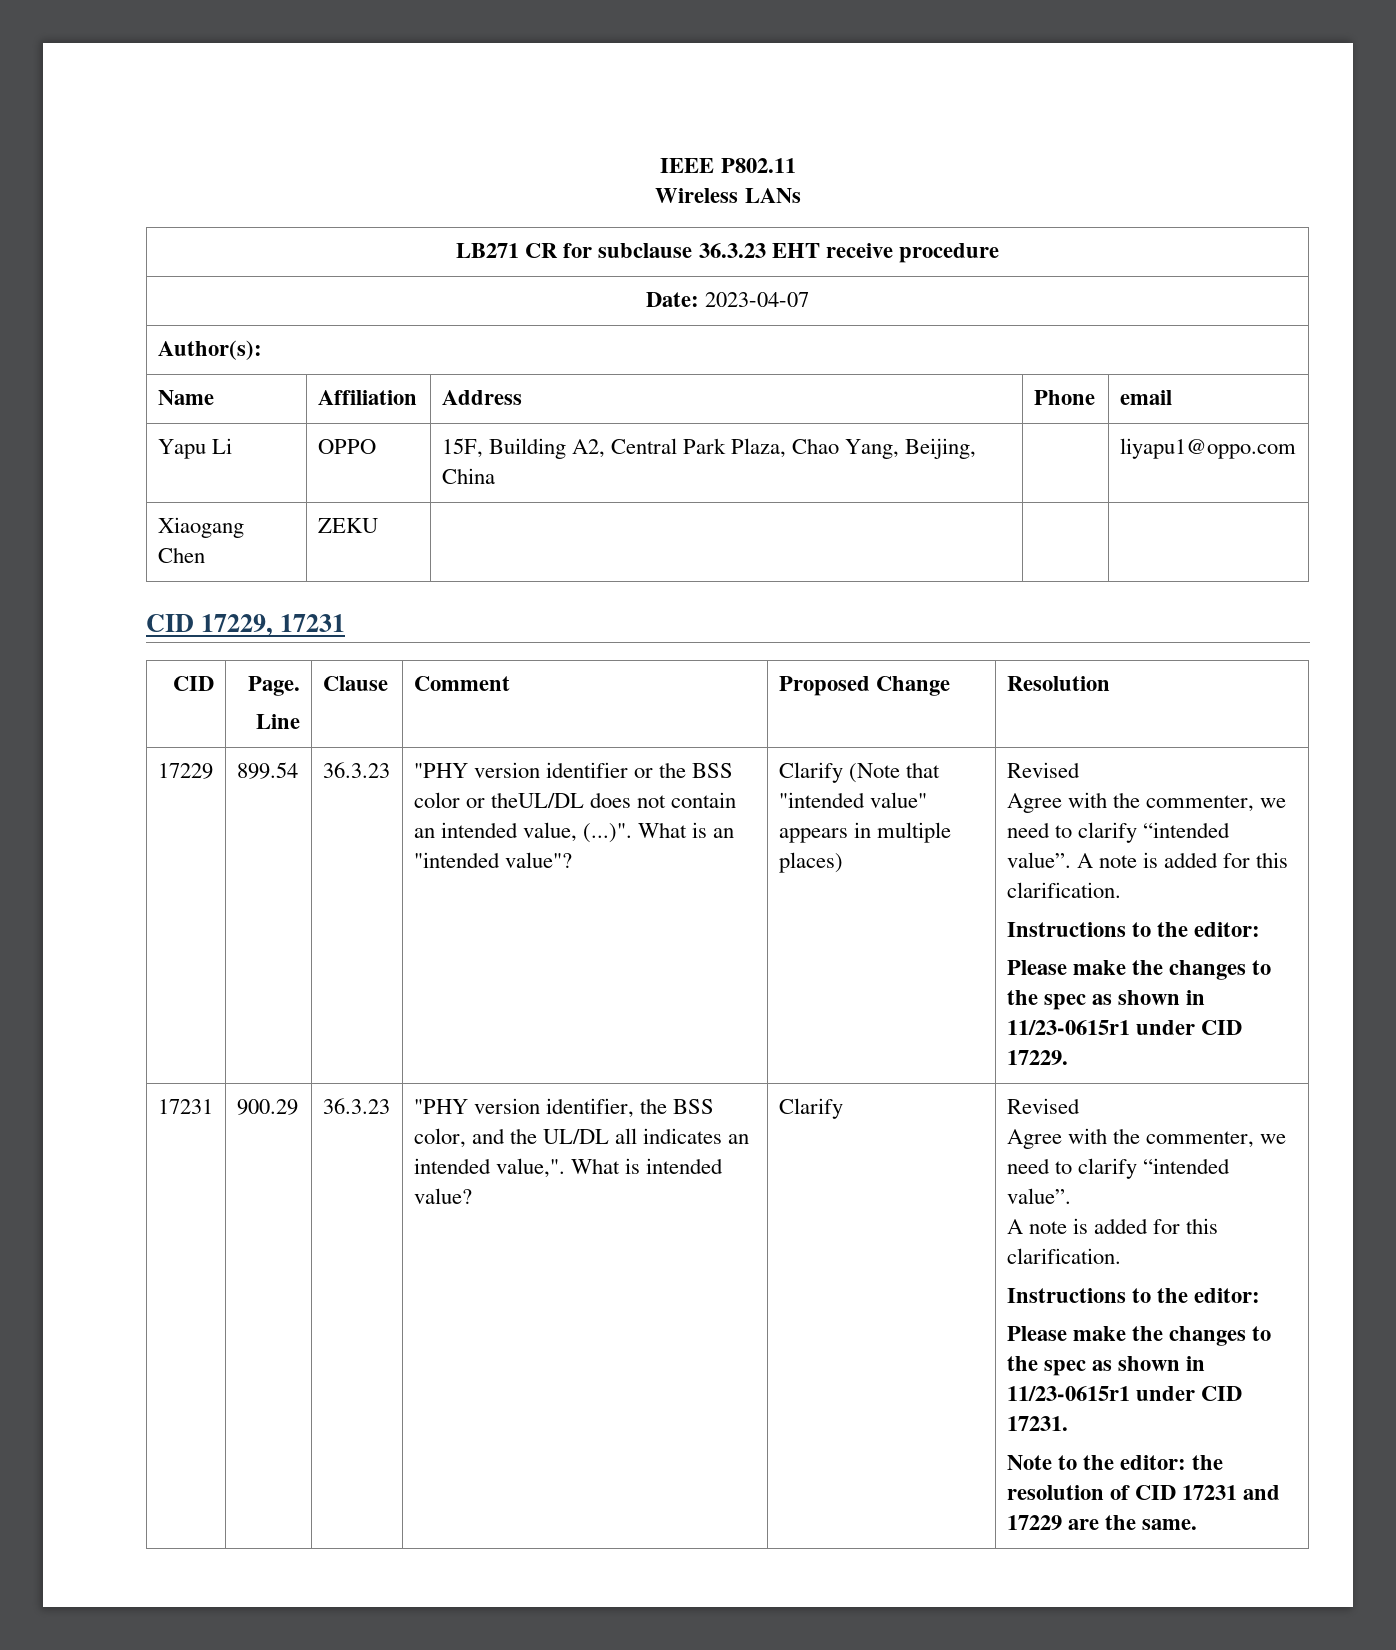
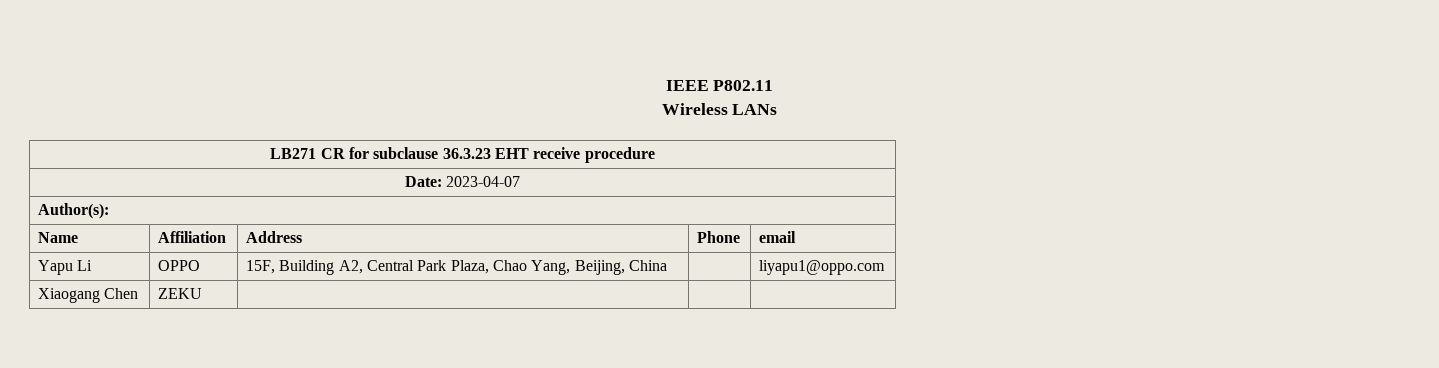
- CID 17229, 17231
- CID | Page.
- Line | Clause | Comment | Proposed Change | Resolution
- 17229 | 899.54 | 36.3.23 | "PHY version identifier or the BSS color or theUL/DL does not contain an intended value, (...)". What is an "intended value"? | Clarify (Note that "intended value" appears in multiple places) | Revised
- Agree with the commenter, we need to clarify “intended value”. A note is added for this clarification.
- Instructions to the editor:
- Please make the changes to the spec as shown in 11/23-0615r1 under CID 17229.
- 17231 | 900.29 | 36.3.23 | "PHY version identifier, the BSS color, and the UL/DL all indicates an intended value,". What is intended value? | Clarify | Revised
- Agree with the commenter, we need to clarify “intended value”.
- A note is added for this clarification.
- Instructions to the editor:
- Please make the changes to the spec as shown in 11/23-0615r1 under CID 17231.
- Note to the editor: the resolution of CID 17231 and 17229 are the same.

